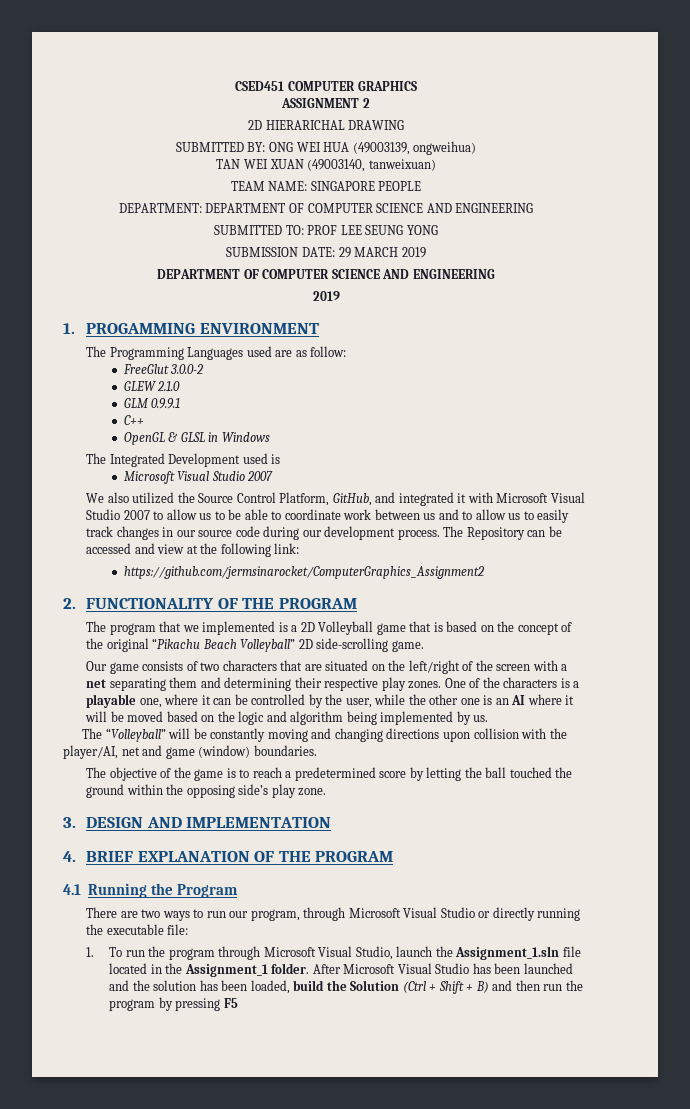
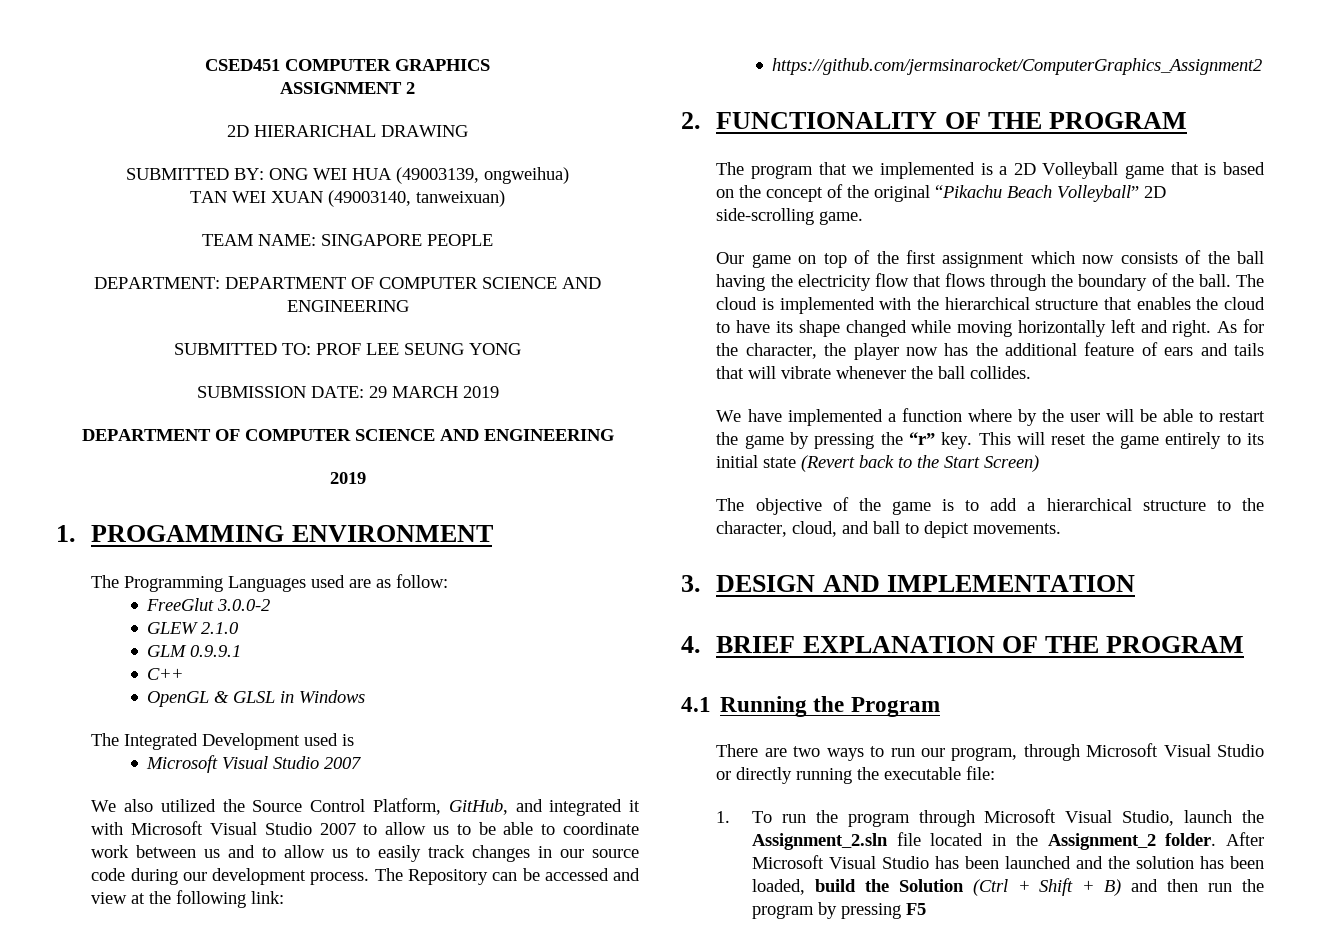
- Our game consists of two characters that are situated on the left/right of the screen with a net separating them and determining their respective play zones. One of the characters is a playable one, where it can be controlled by the user, while the other one is an AI where it will be moved based on the logic and algorithm being implemented by us.
- The “Volleyball” will be constantly moving and changing directions upon collision with the player/AI, net and game (window) boundaries.
+ Our game on top of the first assignment which now consists of the ball having the electricity flow that flows through the boundary of the ball. The cloud is implemented with the hierarchical structure that enables the cloud to have its shape changed while moving horizontally left and right. As for the character, the player now has the additional feature of ears and tails that will vibrate whenever the ball collides.
+ We have implemented a function where by the user will be able to restart the game by pressing the “r” key. This will reset the game entirely to its initial state (Revert back to the Start Screen)
- The objective of the game is to reach a predetermined score by letting the ball touched the ground within the opposing side’s play zone.
+ The objective of the game is to add a hierarchical structure to the character, cloud, and ball to depict movements.
- 1. To run the program through Microsoft Visual Studio, launch the Assignment_1.sln file located in the Assignment_1 folder.
+ 1. To run the program through Microsoft Visual Studio, launch the Assignment_2.sln file located in the Assignment_2 folder.

